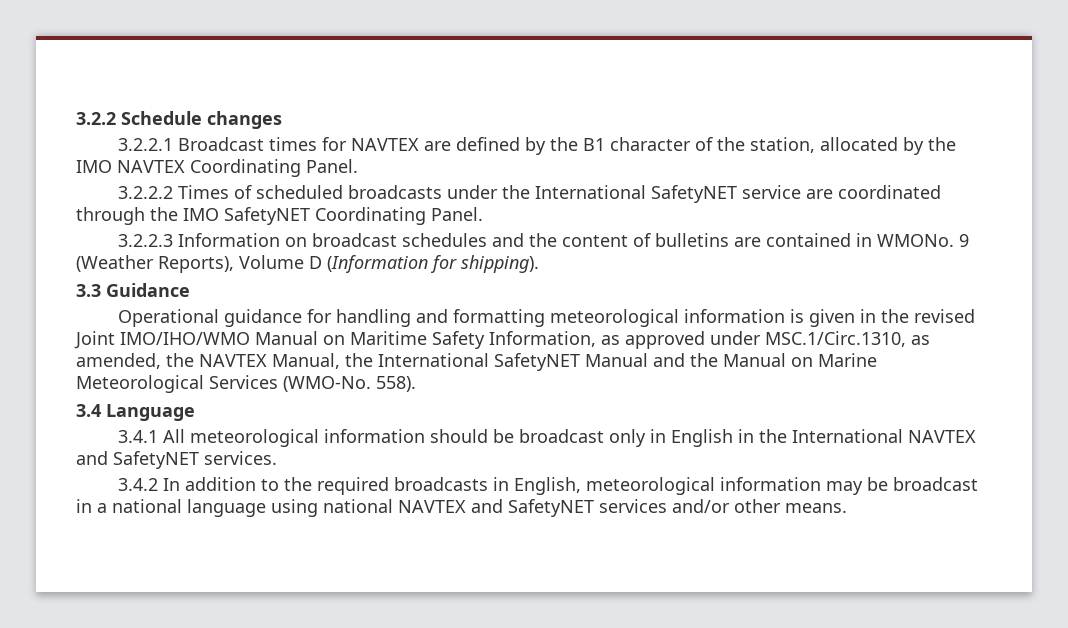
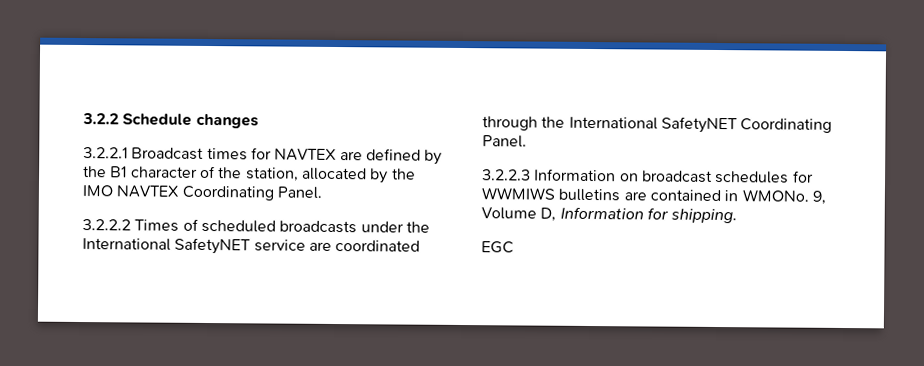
- 3.2.2.2 Times of scheduled broadcasts under the International SafetyNET service are coordinated through the IMO SafetyNET Coordinating Panel.
+ 3.2.2.2 Times of scheduled broadcasts under the International SafetyNET service are coordinated through the International SafetyNET Coordinating Panel.
- 3.2.2.3 Information on broadcast schedules and the content of bulletins are contained in WMONo.
+ 3.2.2.3 Information on broadcast schedules for WWMIWS bulletins are contained in WMONo.
- 9 (Weather Reports), Volume D (Information for shipping).
- 3.3 Guidance
- Operational guidance for handling and formatting meteorological information is given in the revised Joint IMO/IHO/WMO Manual on Maritime Safety Information, as approved under MSC.1/Circ.1310, as amended, the NAVTEX Manual, the International SafetyNET Manual and the Manual on Marine Meteorological Services (WMO-No. 558).
- 3.4 Language
- 3.4.1 All meteorological information should be broadcast only in English in the International NAVTEX and SafetyNET services.
- 3.4.2 In addition to the required broadcasts in English, meteorological information may be broadcast in a national language using national NAVTEX and SafetyNET services and/or other means.
+ 9, Volume D, Information for shipping.
+ EGC

